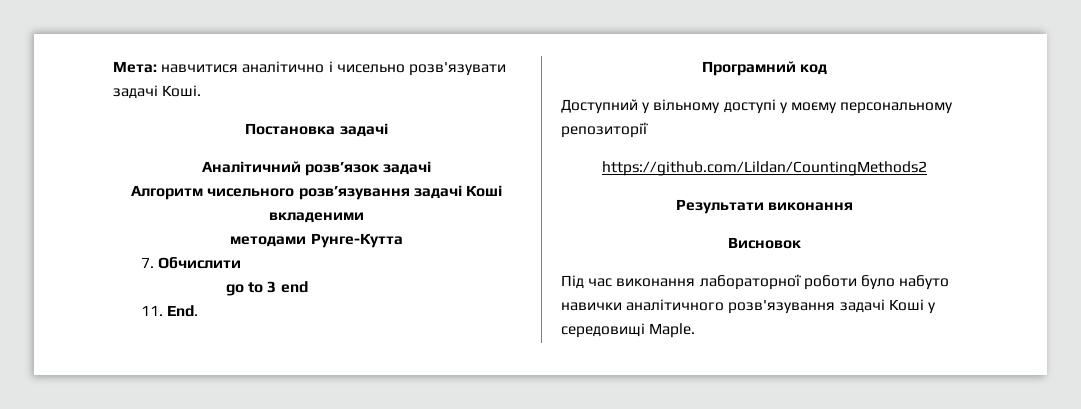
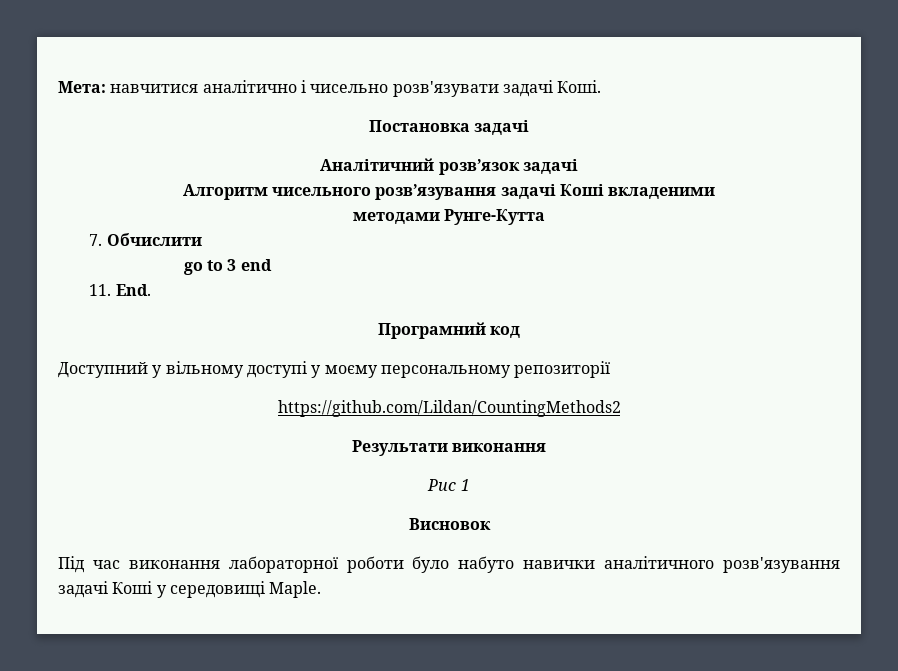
+ Рис 1

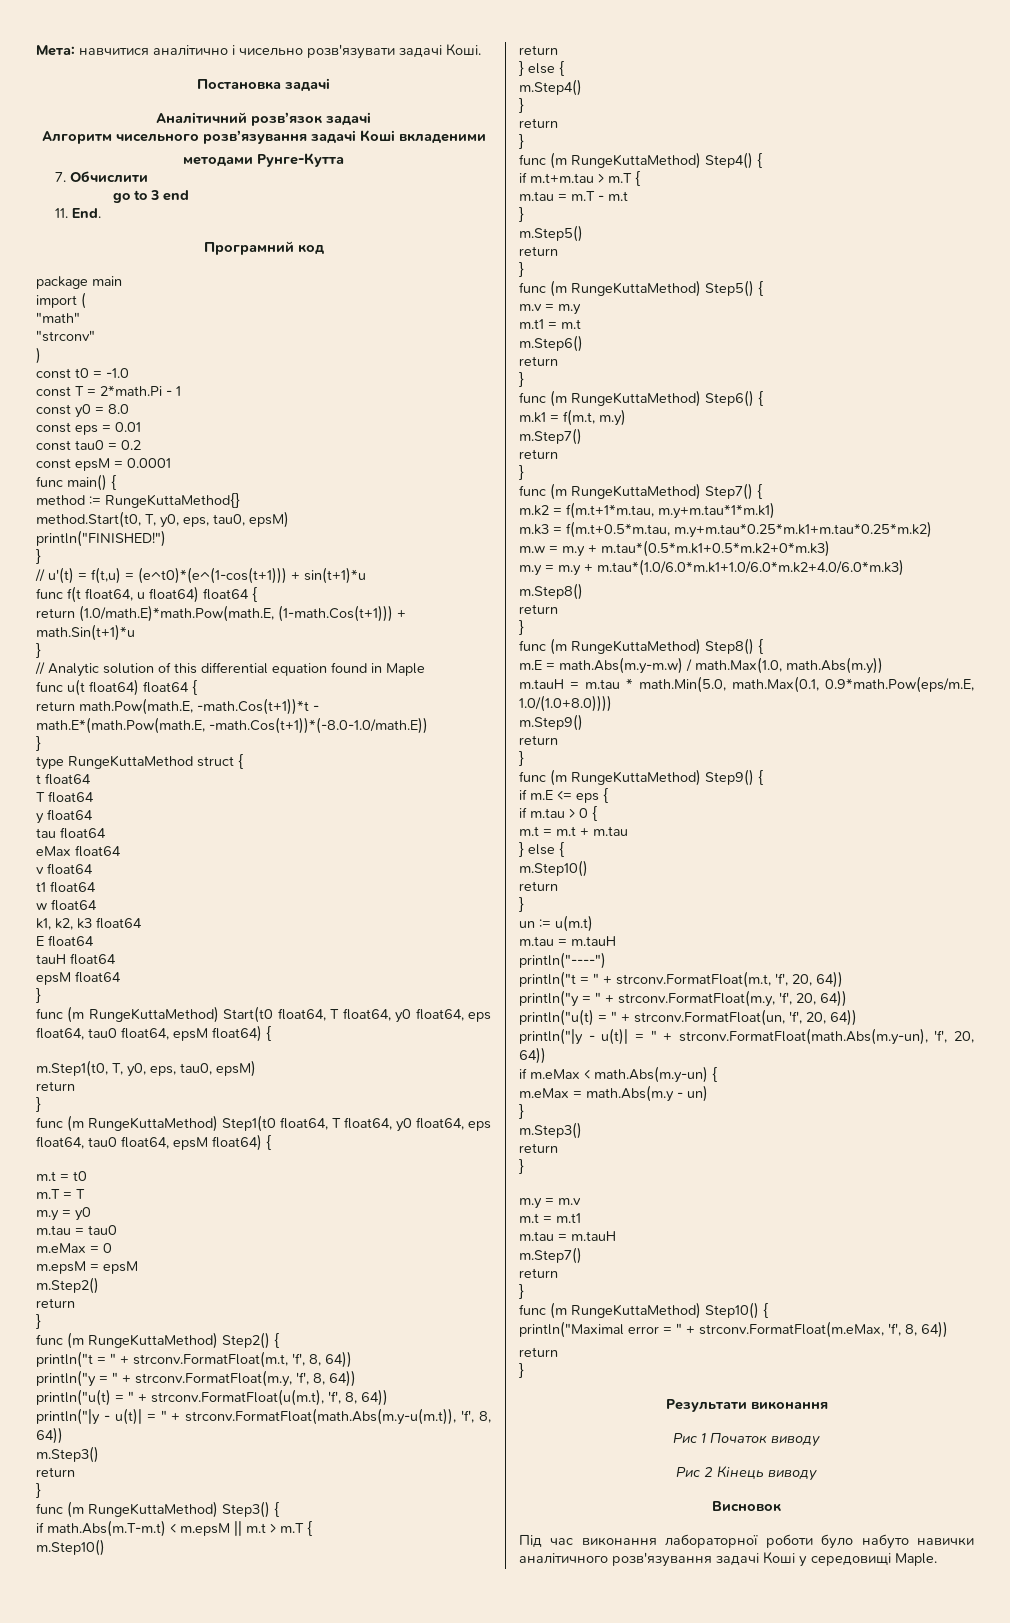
- Доступний у вільному доступі у моєму персональному репозиторії
- https://github.com/Lildan/CountingMethods2
+ package main
+ import (
+ "math"
+ "strconv"
+ )
+ const t0 = -1.0
+ const T = 2*math.Pi - 1
+ const y0 = 8.0
+ const eps = 0.01
+ const tau0 = 0.2
+ const epsM = 0.0001
+ func main() {
+ method := RungeKuttaMethod{}
+ method.Start(t0, T, y0, eps, tau0, epsM)
+ println("FINISHED!")
+ }
+ // u'(t) = f(t,u) = (e^t0)*(e^(1-cos(t+1))) + sin(t+1)*u
+ func f(t float64, u float64) float64 {
+ return (1.0/math.E)*math.Pow(math.E, (1-math.Cos(t+1))) + math.Sin(t+1)*u
+ }
+ // Analytic solution of this differential equation found in Maple
+ func u(t float64) float64 {
+ return math.Pow(math.E, -math.Cos(t+1))*t - math.E*(math.Pow(math.E, -math.Cos(t+1))*(-8.0-1.0/math.E))
+ }
+ type RungeKuttaMethod struct {
+ t float64
+ T float64
+ y float64
+ tau float64
+ eMax float64
+ v float64
+ t1 float64
+ w float64
+ k1, k2, k3 float64
+ E float64
+ tauH float64
+ epsM float64
+ }
+ func (m RungeKuttaMethod) Start(t0 float64, T float64, y0 float64, eps float64, tau0 float64, epsM float64) {
+ m.Step1(t0, T, y0, eps, tau0, epsM)
+ return
+ }
+ func (m RungeKuttaMethod) Step1(t0 float64, T float64, y0 float64, eps float64, tau0 float64, epsM float64) {
+ m.t = t0
+ m.T = T
+ m.y = y0
+ m.tau = tau0
+ m.eMax = 0
+ m.epsM = epsM
+ m.Step2()
+ return
+ }
+ func (m RungeKuttaMethod) Step2() {
+ println("t = " + strconv.FormatFloat(m.t, 'f', 8, 64))
+ println("y = " + strconv.FormatFloat(m.y, 'f', 8, 64))
+ println("u(t) = " + strconv.FormatFloat(u(m.t), 'f', 8, 64))
+ println("|y - u(t)| = " + strconv.FormatFloat(math.Abs(m.y-u(m.t)), 'f', 8, 64))
+ m.Step3()
+ return
+ }
+ func (m RungeKuttaMethod) Step3() {
+ if math.Abs(m.T-m.t) < m.epsM || m.t > m.T {
+ m.Step10()
+ return
+ } else {
+ m.Step4()
+ }
+ return
+ }
+ func (m RungeKuttaMethod) Step4() {
+ if m.t+m.tau > m.T {
+ m.tau = m.T - m.t
+ }
+ m.Step5()
+ return
+ }
+ func (m RungeKuttaMethod) Step5() {
+ m.v = m.y
+ m.t1 = m.t
+ m.Step6()
+ return
+ }
+ func (m RungeKuttaMethod) Step6() {
+ m.k1 = f(m.t, m.y)
+ m.Step7()
+ return
+ }
+ func (m RungeKuttaMethod) Step7() {
+ m.k2 = f(m.t+1*m.tau, m.y+m.tau*1*m.k1)
+ m.k3 = f(m.t+0.5*m.tau, m.y+m.tau*0.25*m.k1+m.tau*0.25*m.k2)
+ m.w = m.y + m.tau*(0.5*m.k1+0.5*m.k2+0*m.k3)
+ m.y = m.y + m.tau*(1.0/6.0*m.k1+1.0/6.0*m.k2+4.0/6.0*m.k3)
+ m.Step8()
+ return
+ }
+ func (m RungeKuttaMethod) Step8() {
+ m.E = math.Abs(m.y-m.w) / math.Max(1.0, math.Abs(m.y))
+ m.tauH = m.tau * math.Min(5.0, math.Max(0.1, 0.9*math.Pow(eps/m.E, 1.0/(1.0+8.0))))
+ m.Step9()
+ return
+ }
+ func (m RungeKuttaMethod) Step9() {
+ if m.E <= eps {
+ if m.tau > 0 {
+ m.t = m.t + m.tau
+ } else {
+ m.Step10()
+ return
+ }
+ un := u(m.t)
+ m.tau = m.tauH
+ println("----")
+ println("t = " + strconv.FormatFloat(m.t, 'f', 20, 64))
+ println("y = " + strconv.FormatFloat(m.y, 'f', 20, 64))
+ println("u(t) = " + strconv.FormatFloat(un, 'f', 20, 64))
+ println("|y - u(t)| = " + strconv.FormatFloat(math.Abs(m.y-un), 'f', 20, 64))
+ if m.eMax < math.Abs(m.y-un) {
+ m.eMax = math.Abs(m.y - un)
+ }
+ m.Step3()
+ return
+ }
+ m.y = m.v
+ m.t = m.t1
+ m.tau = m.tauH
+ m.Step7()
+ return
+ }
+ func (m RungeKuttaMethod) Step10() {
+ println("Maximal error = " + strconv.FormatFloat(m.eMax, 'f', 8, 64))
+ return
+ }
  Результати виконання
- Рис 1
+ Рис 1 Початок виводу
+ Рис 2 Кінець виводу

